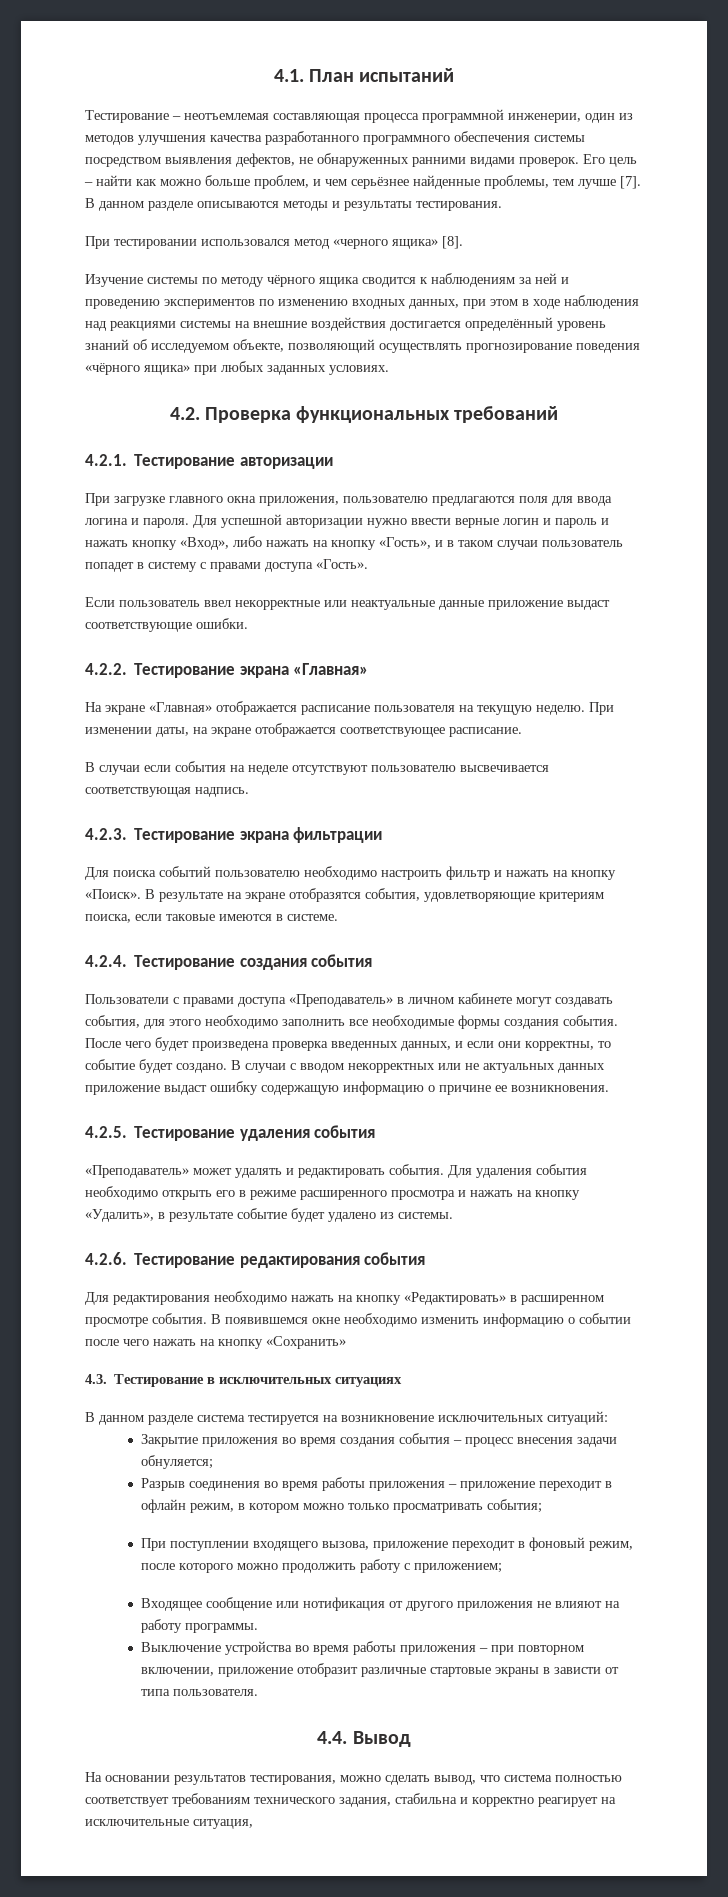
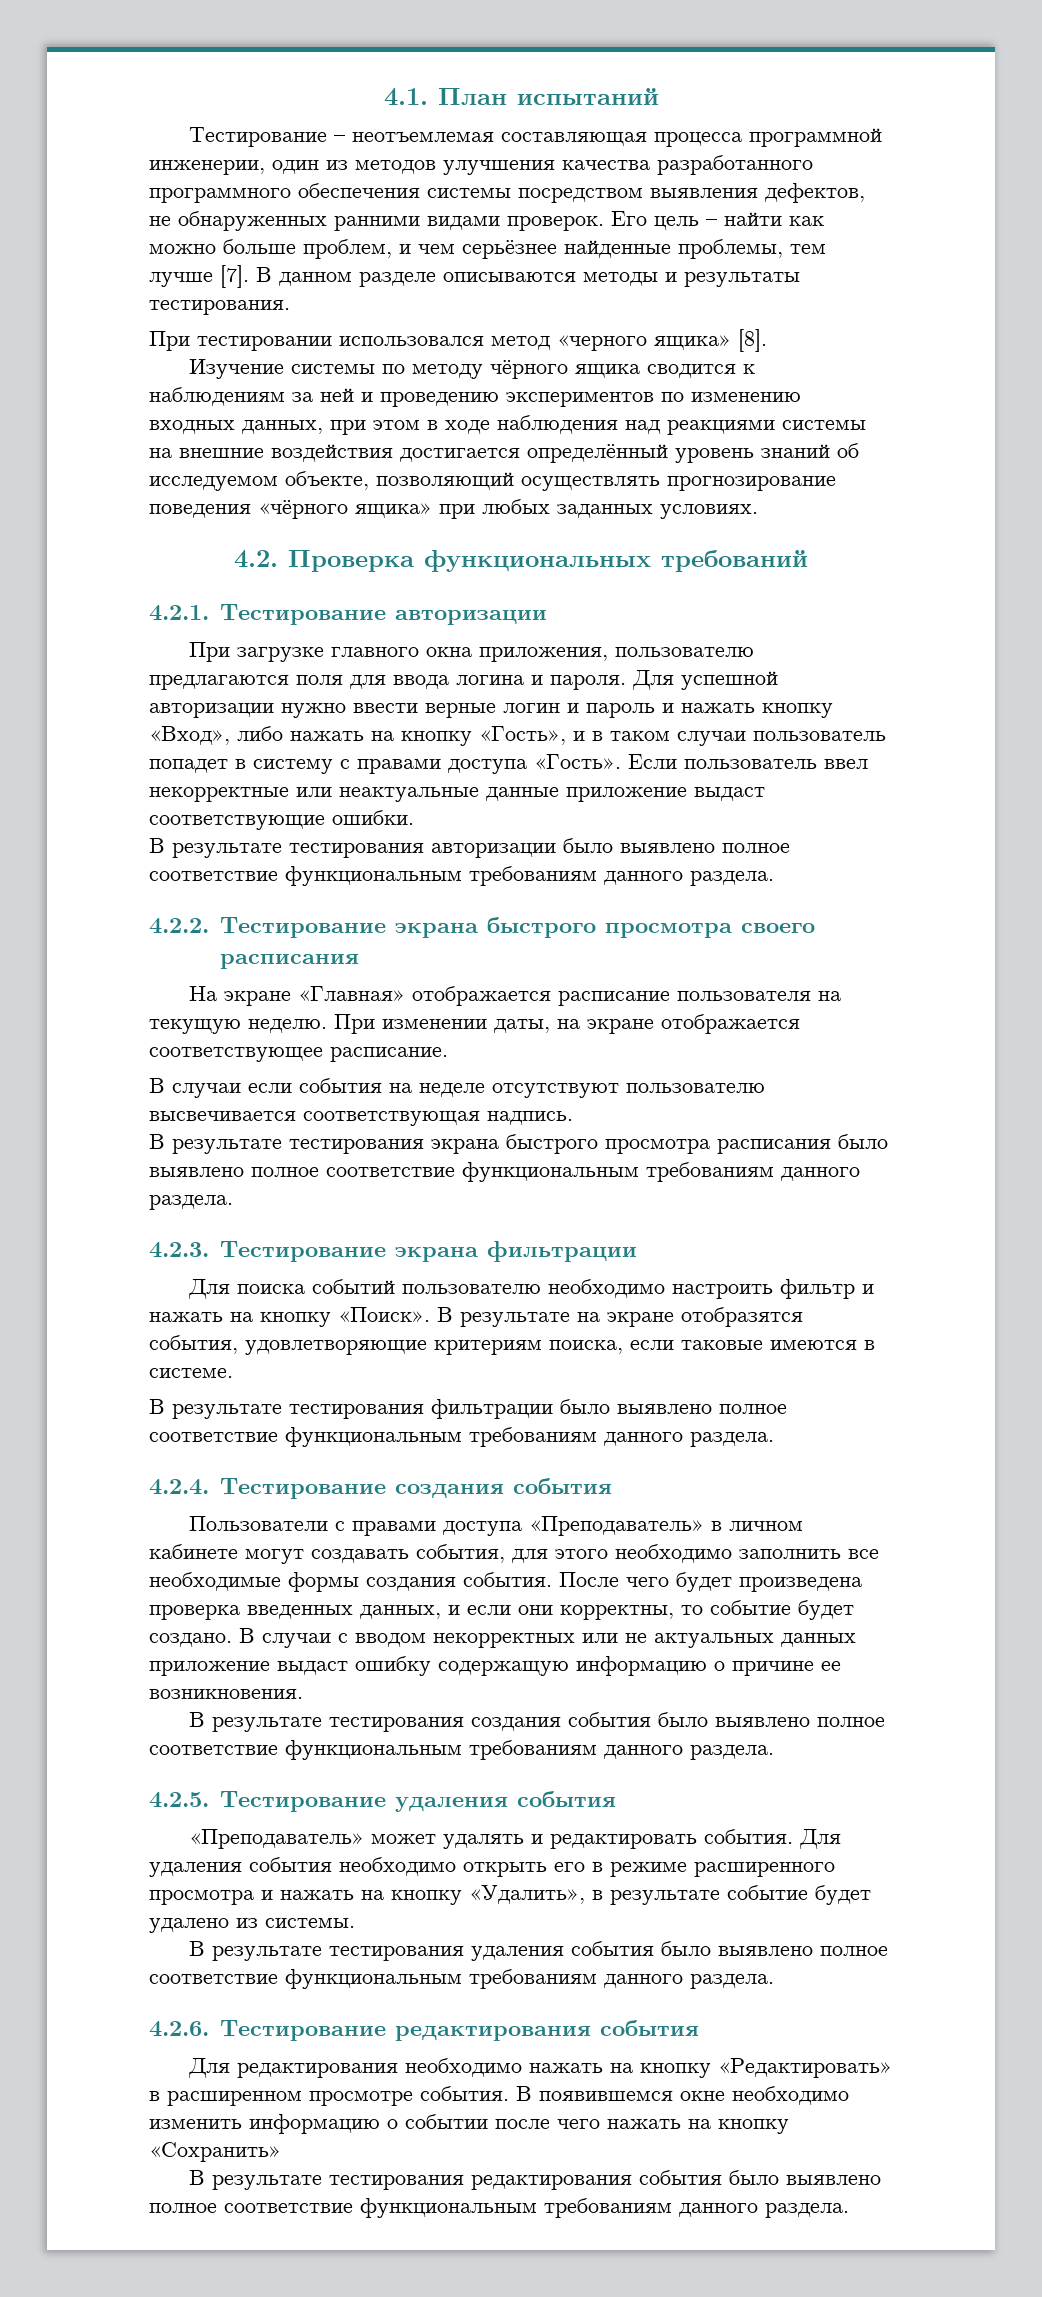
- Для успешной авторизации нужно ввести верные логин и пароль и нажать кнопку «Вход», либо нажать на кнопку «Гость», и в таком случаи пользователь попадет в систему с правами доступа «Гость».
- Если пользователь ввел некорректные или неактуальные данные приложение выдаст соответствующие ошибки.
+ Для успешной авторизации нужно ввести верные логин и пароль и нажать кнопку «Вход», либо нажать на кнопку «Гость», и в таком случаи пользователь попадет в систему с правами доступа «Гость». Если пользователь ввел некорректные или неактуальные данные приложение выдаст соответствующие ошибки.
+ В результате тестирования авторизации было выявлено полное соответствие функциональным требованиям данного раздела.
- 4.2.2. Тестирование экрана «Главная»
+ 4.2.2. Тестирование экрана быстрого просмотра своего расписания
+ В результате тестирования экрана быстрого просмотра расписания было выявлено полное соответствие функциональным требованиям данного раздела.
+ В результате тестирования фильтрации было выявлено полное соответствие функциональным требованиям данного раздела.
+ В результате тестирования создания события было выявлено полное соответствие функциональным требованиям данного раздела.
+ В результате тестирования удаления события было выявлено полное соответствие функциональным требованиям данного раздела.
- 4.3. Тестирование в исключительных ситуациях
- В данном разделе система тестируется на возникновение исключительных ситуаций:
- Закрытие приложения во время создания события – процесс внесения задачи обнуляется;
- Разрыв соединения во время работы приложения – приложение переходит в офлайн режим, в котором можно только просматривать события;
- При поступлении входящего вызова, приложение переходит в фоновый режим, после которого можно продолжить работу с приложением;
- Входящее сообщение или нотификация от другого приложения не влияют на работу программы.
- Выключение устройства во время работы приложения – при повторном включении, приложение отобразит различные стартовые экраны в зависти от типа пользователя.
- 4.4. Вывод
- На основании результатов тестирования, можно сделать вывод, что система полностью соответствует требованиям технического задания, стабильна и корректно реагирует на исключительные ситуация,
+ В результате тестирования редактирования события было выявлено полное соответствие функциональным требованиям данного раздела.

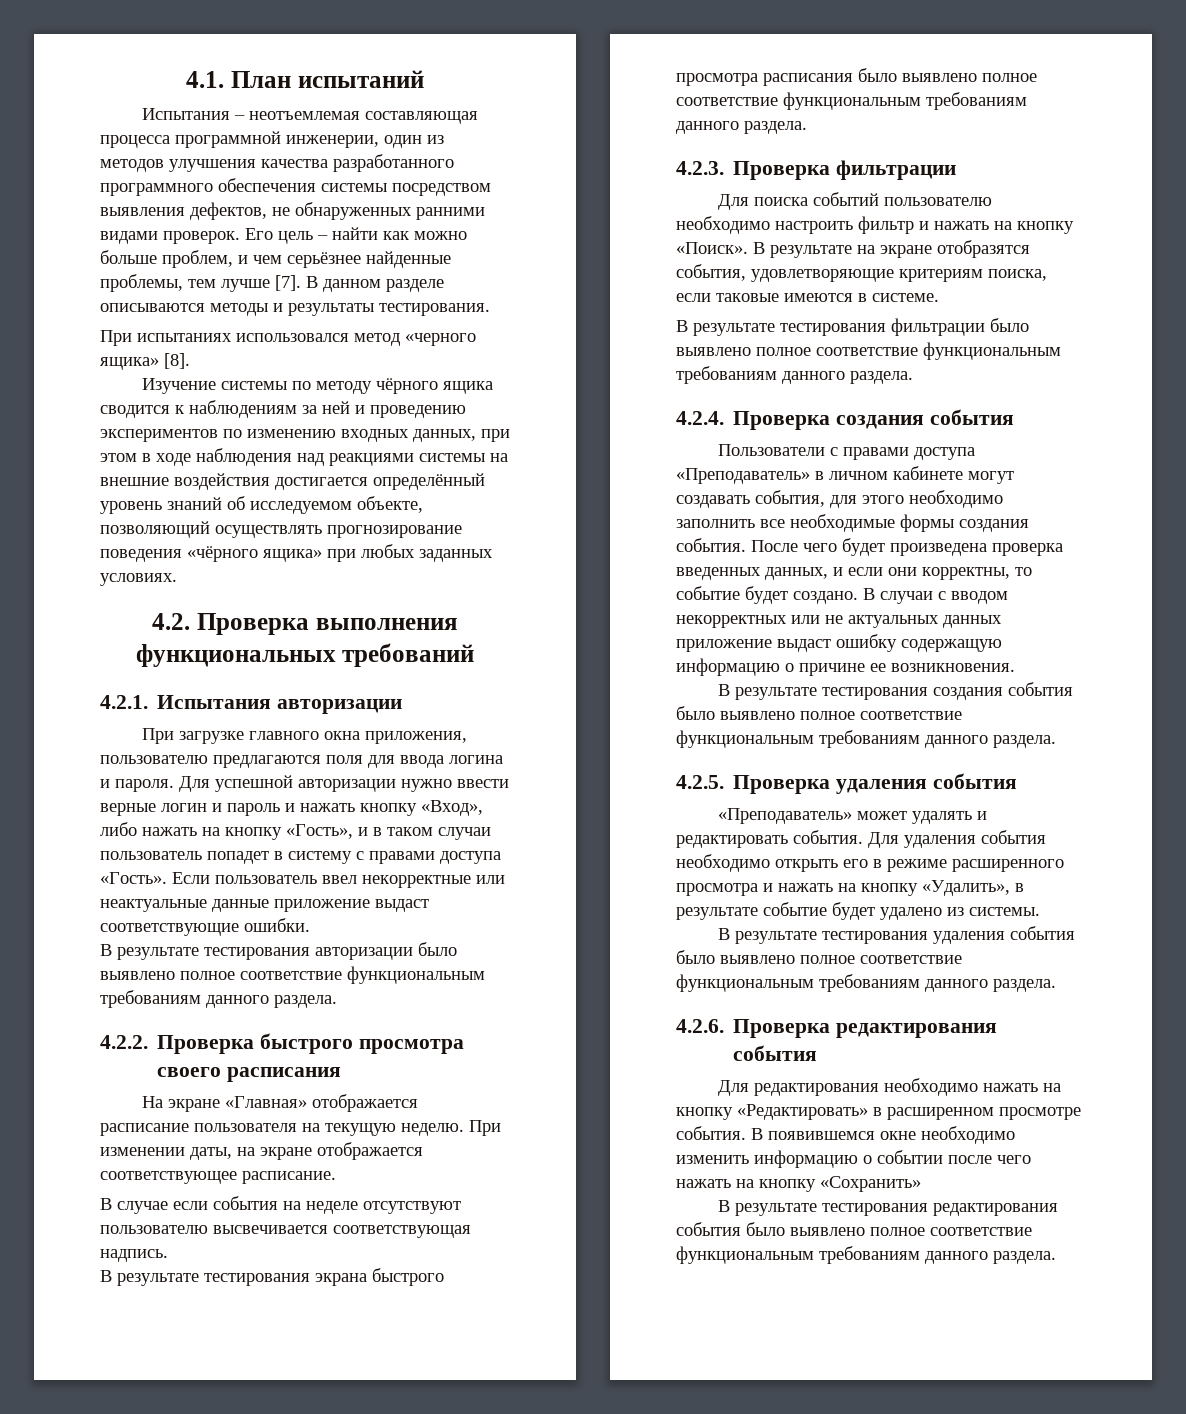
- Тестирование – неотъемлемая составляющая процесса программной инженерии, один из методов улучшения качества разработанного программного обеспечения системы посредством выявления дефектов, не обнаруженных ранними видами проверок.
+ Испытания – неотъемлемая составляющая процесса программной инженерии, один из методов улучшения качества разработанного программного обеспечения системы посредством выявления дефектов, не обнаруженных ранними видами проверок.
- При тестировании использовался метод «черного ящика» [8].
+ При испытаниях использовался метод «черного ящика» [8].
- 4.2. Проверка функциональных требований
+ 4.2. Проверка выполнения функциональных требований
- 4.2.1. Тестирование авторизации
+ 4.2.1. Испытания авторизации
- 4.2.2. Тестирование экрана быстрого просмотра своего расписания
+ 4.2.2. Проверка быстрого просмотра своего расписания
- В случаи если события на неделе отсутствуют пользователю высвечивается соответствующая надпись.
+ В случае если события на неделе отсутствуют пользователю высвечивается соответствующая надпись.
- 4.2.3. Тестирование экрана фильтрации
+ 4.2.3. Проверка фильтрации
- 4.2.4. Тестирование создания события
+ 4.2.4. Проверка создания события
- 4.2.5. Тестирование удаления события
+ 4.2.5. Проверка удаления события
- 4.2.6. Тестирование редактирования события
+ 4.2.6. Проверка редактирования события

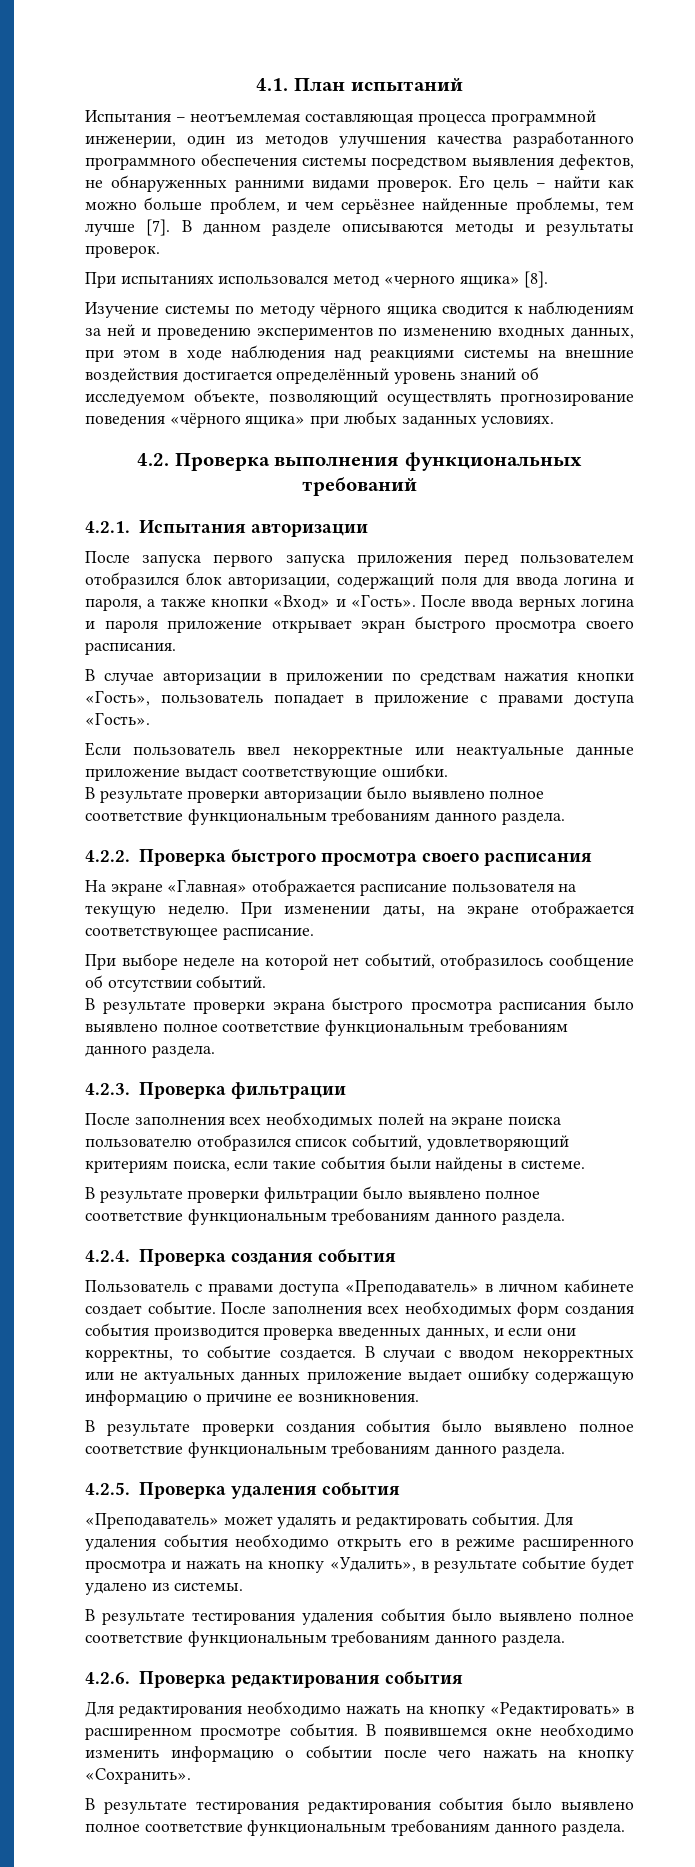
- В данном разделе описываются методы и результаты тестирования.
+ В данном разделе описываются методы и результаты проверок.
- При загрузке главного окна приложения, пользователю предлагаются поля для ввода логина и пароля. Для успешной авторизации нужно ввести верные логин и пароль и нажать кнопку «Вход», либо нажать на кнопку «Гость», и в таком случаи пользователь попадет в систему с правами доступа «Гость». Если пользователь ввел некорректные или неактуальные данные приложение выдаст соответствующие ошибки.
+ После запуска первого запуска приложения перед пользователем отобразился блок авторизации, содержащий поля для ввода логина и пароля, а также кнопки «Вход» и «Гость». После ввода верных логина и пароля приложение открывает экран быстрого просмотра своего расписания.
+ В случае авторизации в приложении по средствам нажатия кнопки «Гость», пользователь попадает в приложение с правами доступа «Гость».
+ Если пользователь ввел некорректные или неактуальные данные приложение выдаст соответствующие ошибки.
- В результате тестирования авторизации было выявлено полное соответствие функциональным требованиям данного раздела.
+ В результате проверки авторизации было выявлено полное соответствие функциональным требованиям данного раздела.
- В случае если события на неделе отсутствуют пользователю высвечивается соответствующая надпись.
- В результате тестирования экрана быстрого просмотра расписания было выявлено полное соответствие функциональным требованиям данного раздела.
+ При выборе неделе на которой нет событий, отобразилось сообщение об отсутствии событий.
+ В результате проверки экрана быстрого просмотра расписания было выявлено полное соответствие функциональным требованиям данного раздела.
- Для поиска событий пользователю необходимо настроить фильтр и нажать на кнопку «Поиск». В результате на экране отобразятся события, удовлетворяющие критериям поиска, если таковые имеются в системе.
+ После заполнения всех необходимых полей на экране поиска пользователю отобразился список событий, удовлетворяющий критериям поиска, если такие события были найдены в системе.
- В результате тестирования фильтрации было выявлено полное соответствие функциональным требованиям данного раздела.
+ В результате проверки фильтрации было выявлено полное соответствие функциональным требованиям данного раздела.
- Пользователи с правами доступа «Преподаватель» в личном кабинете могут создавать события, для этого необходимо заполнить все необходимые формы создания события. После чего будет произведена проверка введенных данных, и если они корректны, то событие будет создано.
+ Пользователь с правами доступа «Преподаватель» в личном кабинете создает событие. После заполнения всех необходимых форм создания события производится проверка введенных данных, и если они корректны, то событие создается.
- В случаи с вводом некорректных или не актуальных данных приложение выдаст ошибку содержащую информацию о причине ее возникновения.
+ В случаи с вводом некорректных или не актуальных данных приложение выдает ошибку содержащую информацию о причине ее возникновения.
- В результате тестирования создания события было выявлено полное соответствие функциональным требованиям данного раздела.
+ В результате проверки создания события было выявлено полное соответствие функциональным требованиям данного раздела.
- В появившемся окне необходимо изменить информацию о событии после чего нажать на кнопку «Сохранить»
+ В появившемся окне необходимо изменить информацию о событии после чего нажать на кнопку «Сохранить».

